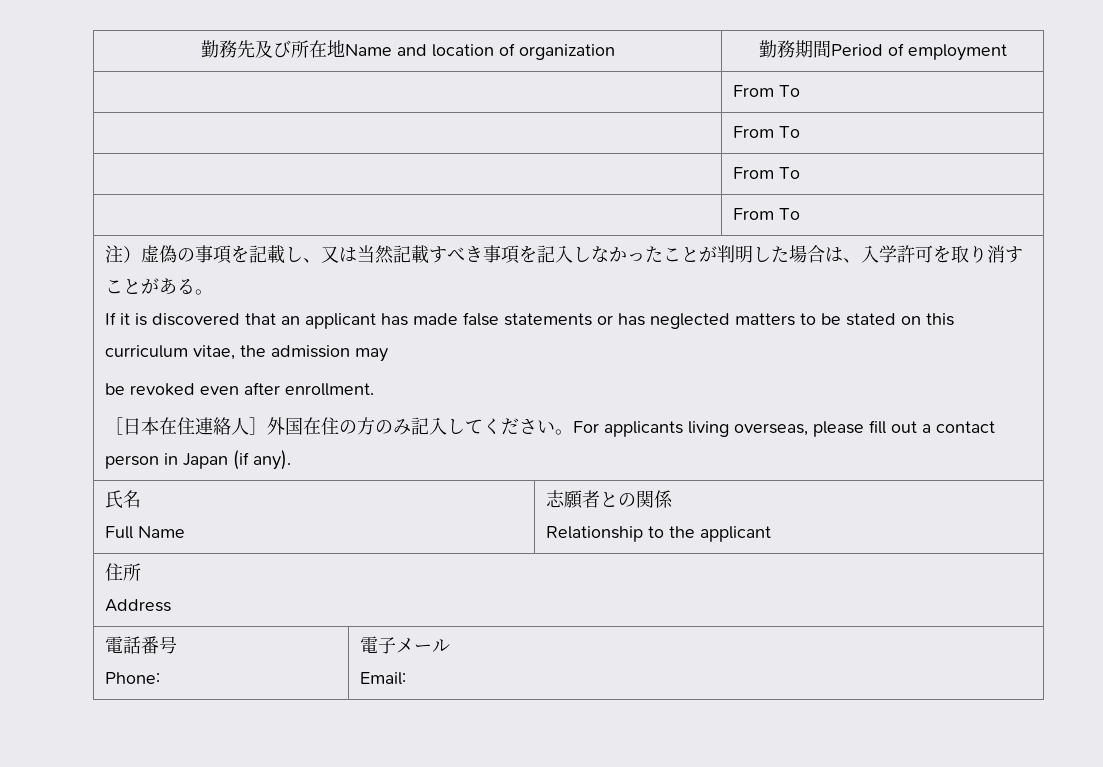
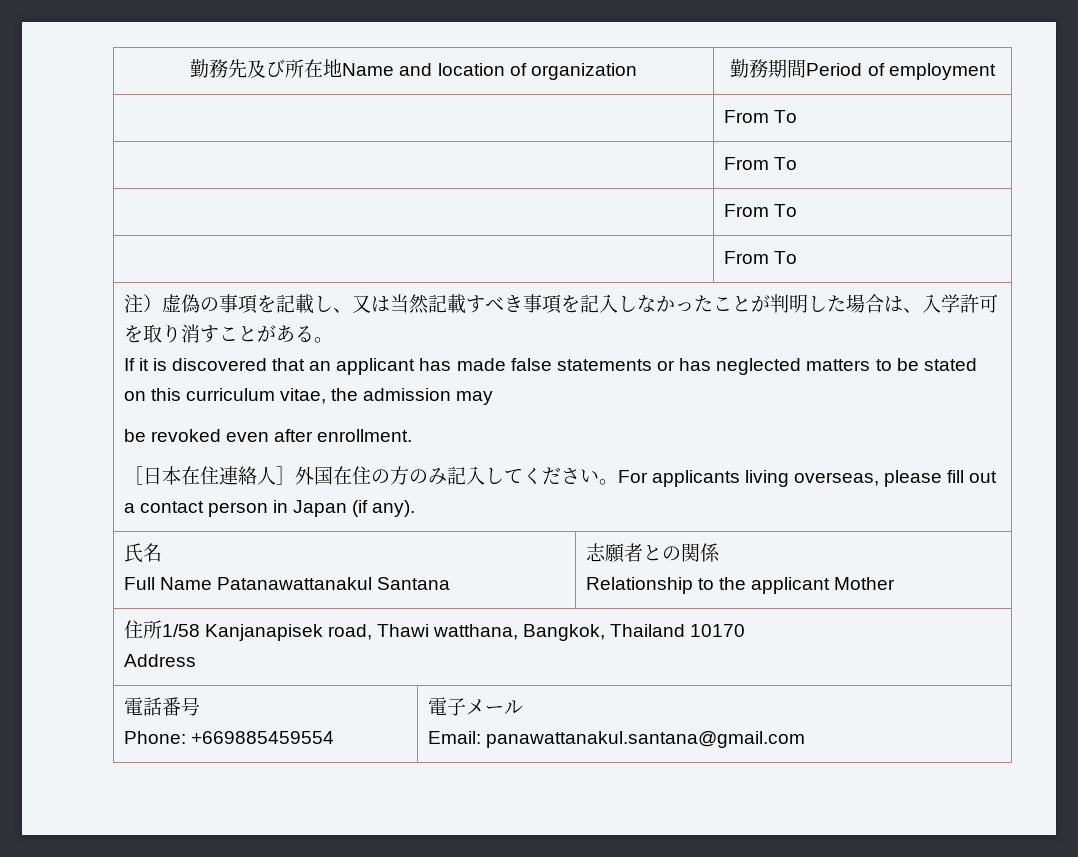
  氏名
- Full Name | 志願者との関係
- Relationship to the applicant
+ Full Name Patanawattanakul Santana | 志願者との関係
+ Relationship to the applicant Mother
- 住所
+ 住所1/58 Kanjanapisek road, Thawi watthana, Bangkok, Thailand 10170
  電話番号
- Phone: | 電子メール
- Email:
+ Phone: +669885459554 | 電子メール
+ Email: panawattanakul.santana@gmail.com

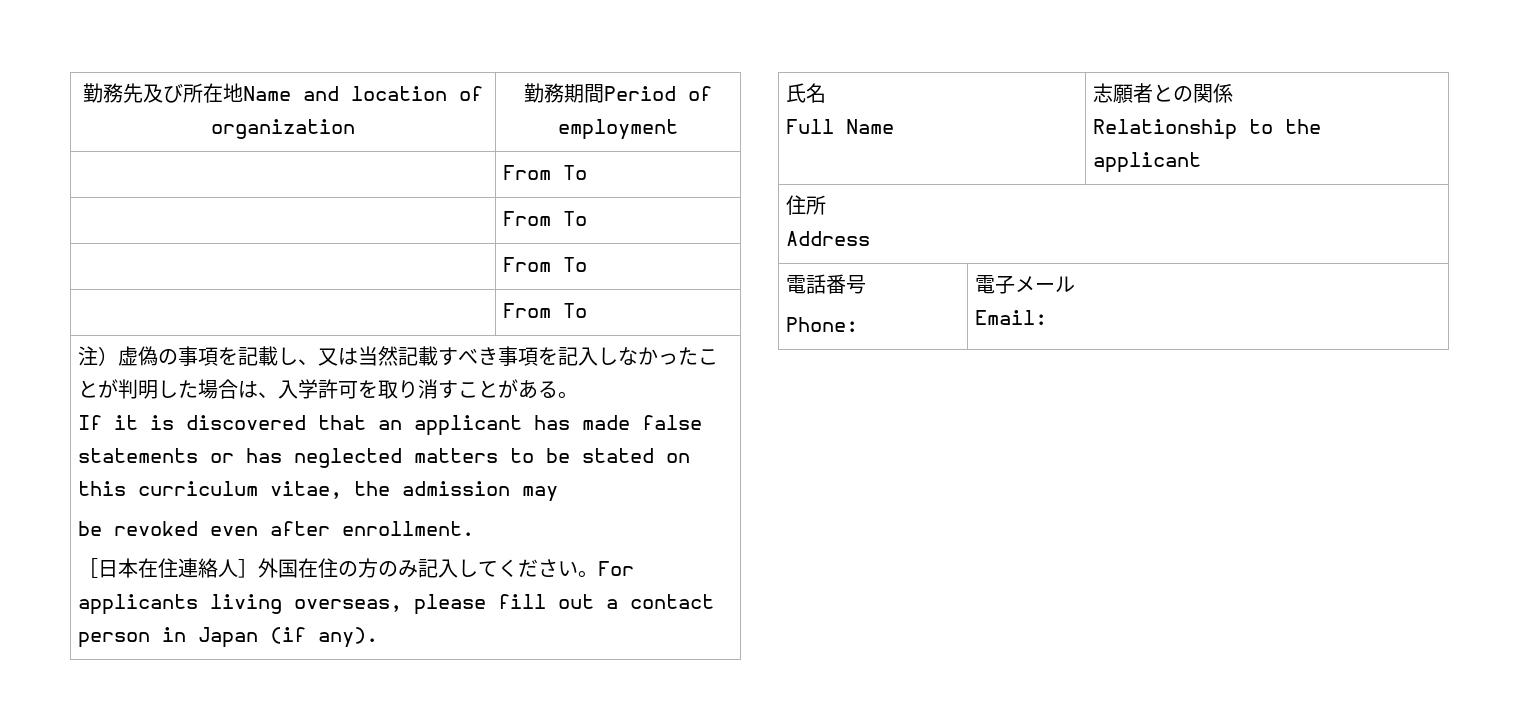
  氏名
- Full Name Patanawattanakul Santana | 志願者との関係
- Relationship to the applicant Mother
+ Full Name | 志願者との関係
+ Relationship to the applicant
- 住所1/58 Kanjanapisek road, Thawi watthana, Bangkok, Thailand 10170
+ 住所
  電話番号
- Phone: +669885459554 | 電子メール
- Email: panawattanakul.santana@gmail.com
+ Phone: | 電子メール
+ Email:

